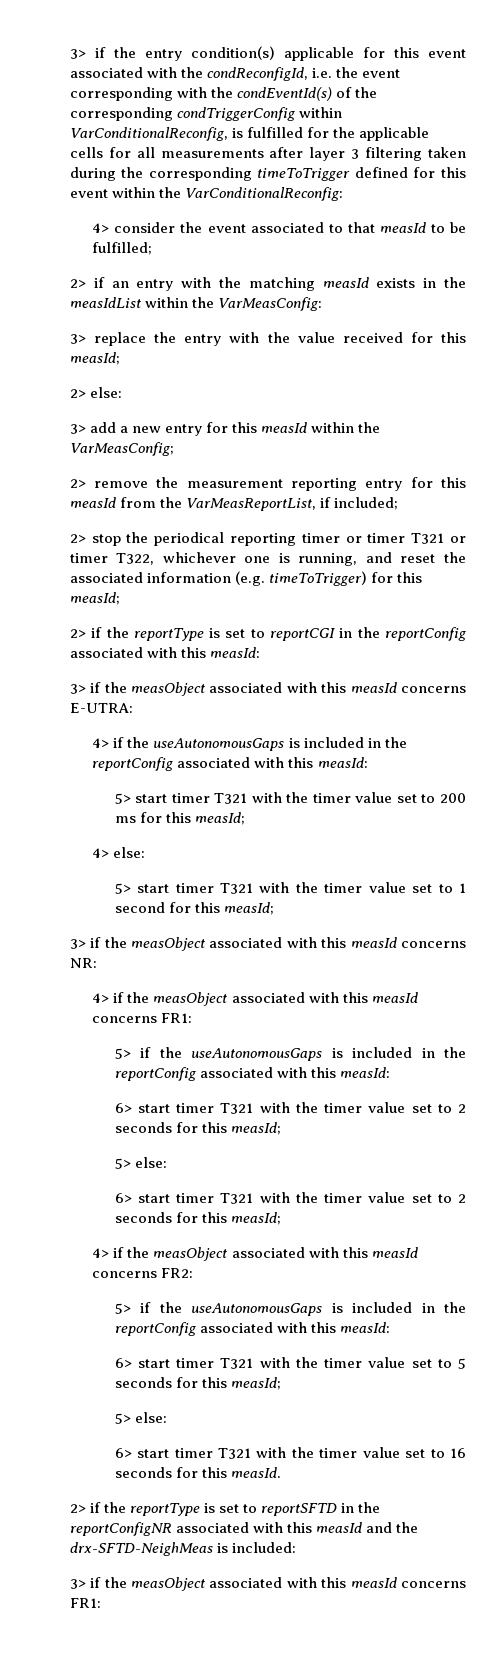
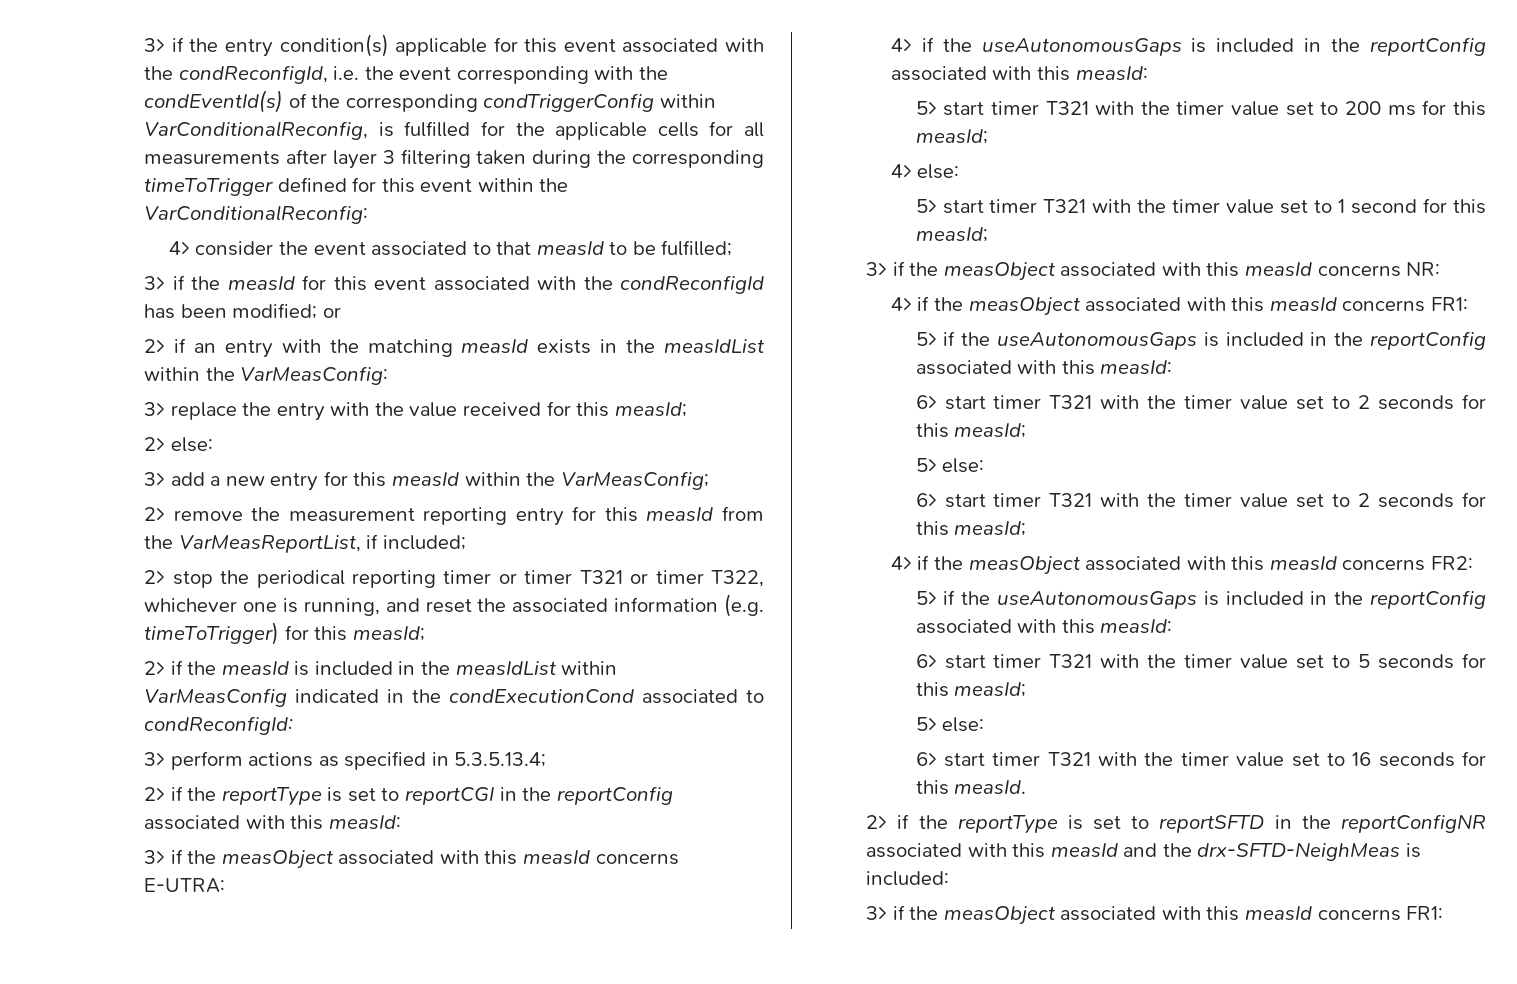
+ 3> if the measId for this event associated with the condReconfigId has been modified; or
+ 2> if the measId is included in the measIdList within VarMeasConfig indicated in the condExecutionCond associated to condReconfigId:
+ 3> perform actions as specified in 5.3.5.13.4;

